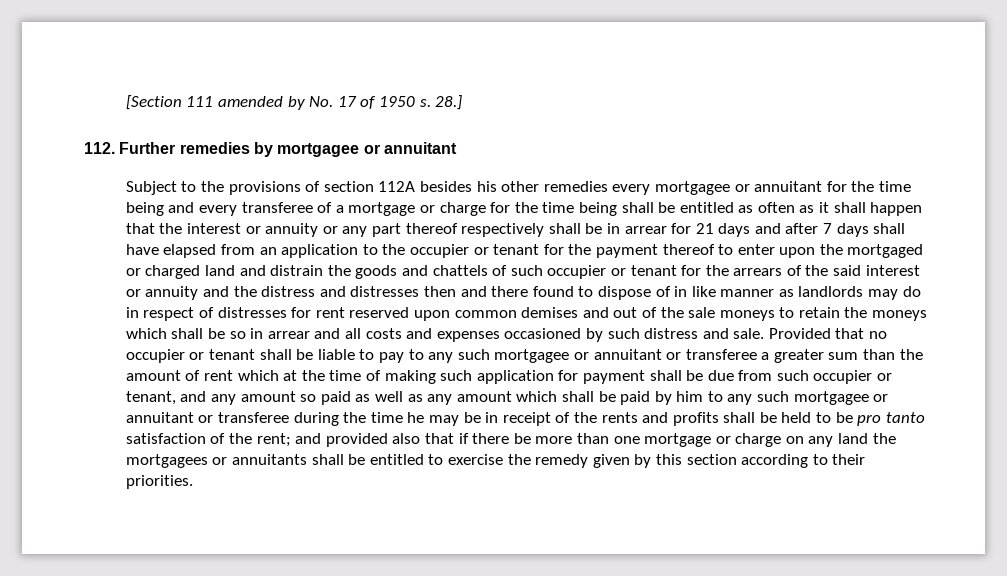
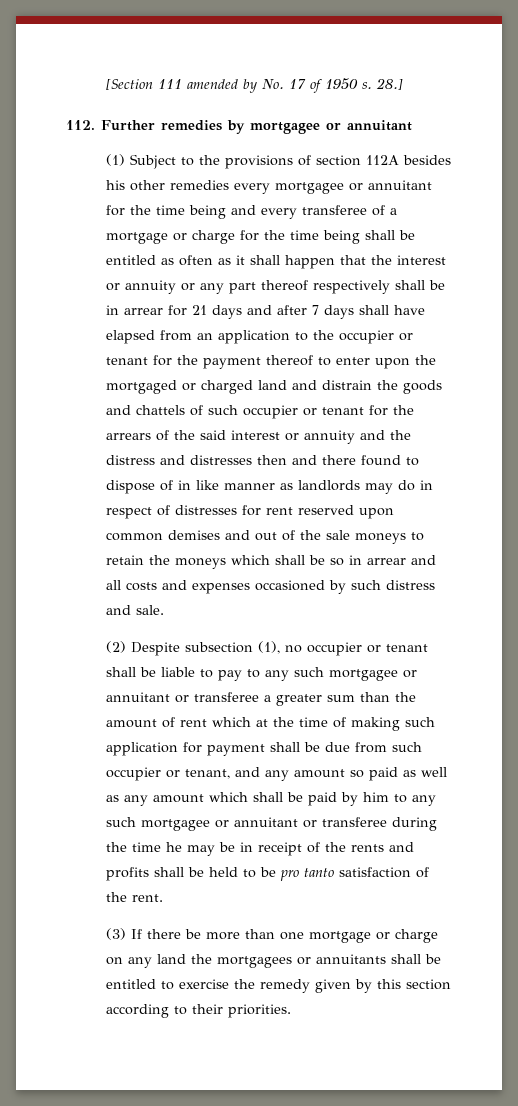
- Subject to the provisions of section 112A besides his other remedies every mortgagee or annuitant for the time being and every transferee of a mortgage or charge for the time being shall be entitled as often as it shall happen that the interest or annuity or any part thereof respectively shall be in arrear for 21 days and after 7 days shall have elapsed from an application to the occupier or tenant for the payment thereof to enter upon the mortgaged or charged land and distrain the goods and chattels of such occupier or tenant for the arrears of the said interest or annuity and the distress and distresses then and there found to dispose of in like manner as landlords may do in respect of distresses for rent reserved upon common demises and out of the sale moneys to retain the moneys which shall be so in arrear and all costs and expenses occasioned by such distress and sale. Provided that no occupier or tenant shall be liable to pay to any such mortgagee or annuitant or transferee a greater sum than the amount of rent which at the time of making such application for payment shall be due from such occupier or tenant, and any amount so paid as well as any amount which shall be paid by him to any such mortgagee or annuitant or transferee during the time he may be in receipt of the rents and profits shall be held to be pro tanto satisfaction of the rent; and provided also that if there be more than one mortgage or charge on any land the mortgagees or annuitants shall be entitled to exercise the remedy given by this section according to their priorities.
+ (1) Subject to the provisions of section 112A besides his other remedies every mortgagee or annuitant for the time being and every transferee of a mortgage or charge for the time being shall be entitled as often as it shall happen that the interest or annuity or any part thereof respectively shall be in arrear for 21 days and after 7 days shall have elapsed from an application to the occupier or tenant for the payment thereof to enter upon the mortgaged or charged land and distrain the goods and chattels of such occupier or tenant for the arrears of the said interest or annuity and the distress and distresses then and there found to dispose of in like manner as landlords may do in respect of distresses for rent reserved upon common demises and out of the sale moneys to retain the moneys which shall be so in arrear and all costs and expenses occasioned by such distress and sale.
+ (2) Despite subsection (1), no occupier or tenant shall be liable to pay to any such mortgagee or annuitant or transferee a greater sum than the amount of rent which at the time of making such application for payment shall be due from such occupier or tenant, and any amount so paid as well as any amount which shall be paid by him to any such mortgagee or annuitant or transferee during the time he may be in receipt of the rents and profits shall be held to be pro tanto satisfaction of the rent.
+ (3) If there be more than one mortgage or charge on any land the mortgagees or annuitants shall be entitled to exercise the remedy given by this section according to their priorities.

